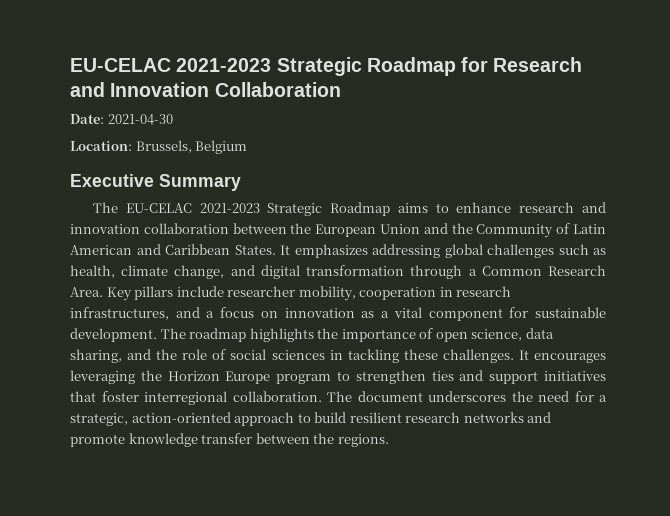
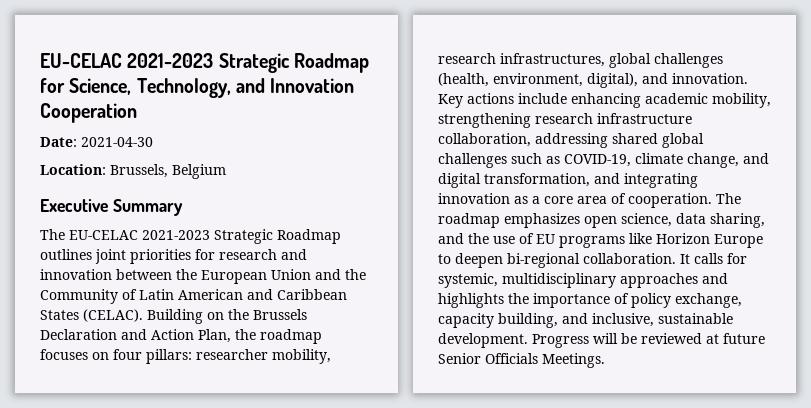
- EU-CELAC 2021-2023 Strategic Roadmap for Research and Innovation Collaboration
+ EU-CELAC 2021-2023 Strategic Roadmap for Science, Technology, and Innovation Cooperation
- The EU-CELAC 2021-2023 Strategic Roadmap aims to enhance research and innovation collaboration between the European Union and the Community of Latin American and Caribbean States. It emphasizes addressing global challenges such as health, climate change, and digital transformation through a Common Research Area. Key pillars include researcher mobility, cooperation in research infrastructures, and a focus on innovation as a vital component for sustainable development. The roadmap highlights the importance of open science, data sharing, and the role of social sciences in tackling these challenges. It encourages leveraging the Horizon Europe program to strengthen ties and support initiatives that foster interregional collaboration. The document underscores the need for a strategic, action-oriented approach to build resilient research networks and promote knowledge transfer between the regions.
+ The EU-CELAC 2021-2023 Strategic Roadmap outlines joint priorities for research and innovation between the European Union and the Community of Latin American and Caribbean States (CELAC). Building on the Brussels Declaration and Action Plan, the roadmap focuses on four pillars: researcher mobility, research infrastructures, global challenges (health, environment, digital), and innovation. Key actions include enhancing academic mobility, strengthening research infrastructure collaboration, addressing shared global challenges such as COVID-19, climate change, and digital transformation, and integrating innovation as a core area of cooperation. The roadmap emphasizes open science, data sharing, and the use of EU programs like Horizon Europe to deepen bi-regional collaboration. It calls for systemic, multidisciplinary approaches and highlights the importance of policy exchange, capacity building, and inclusive, sustainable development. Progress will be reviewed at future Senior Officials Meetings.

